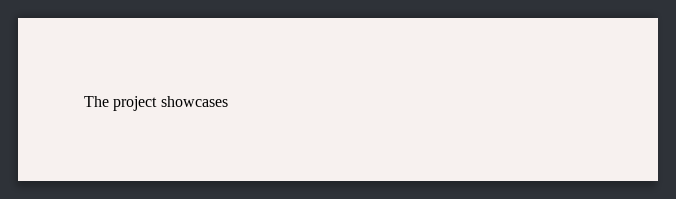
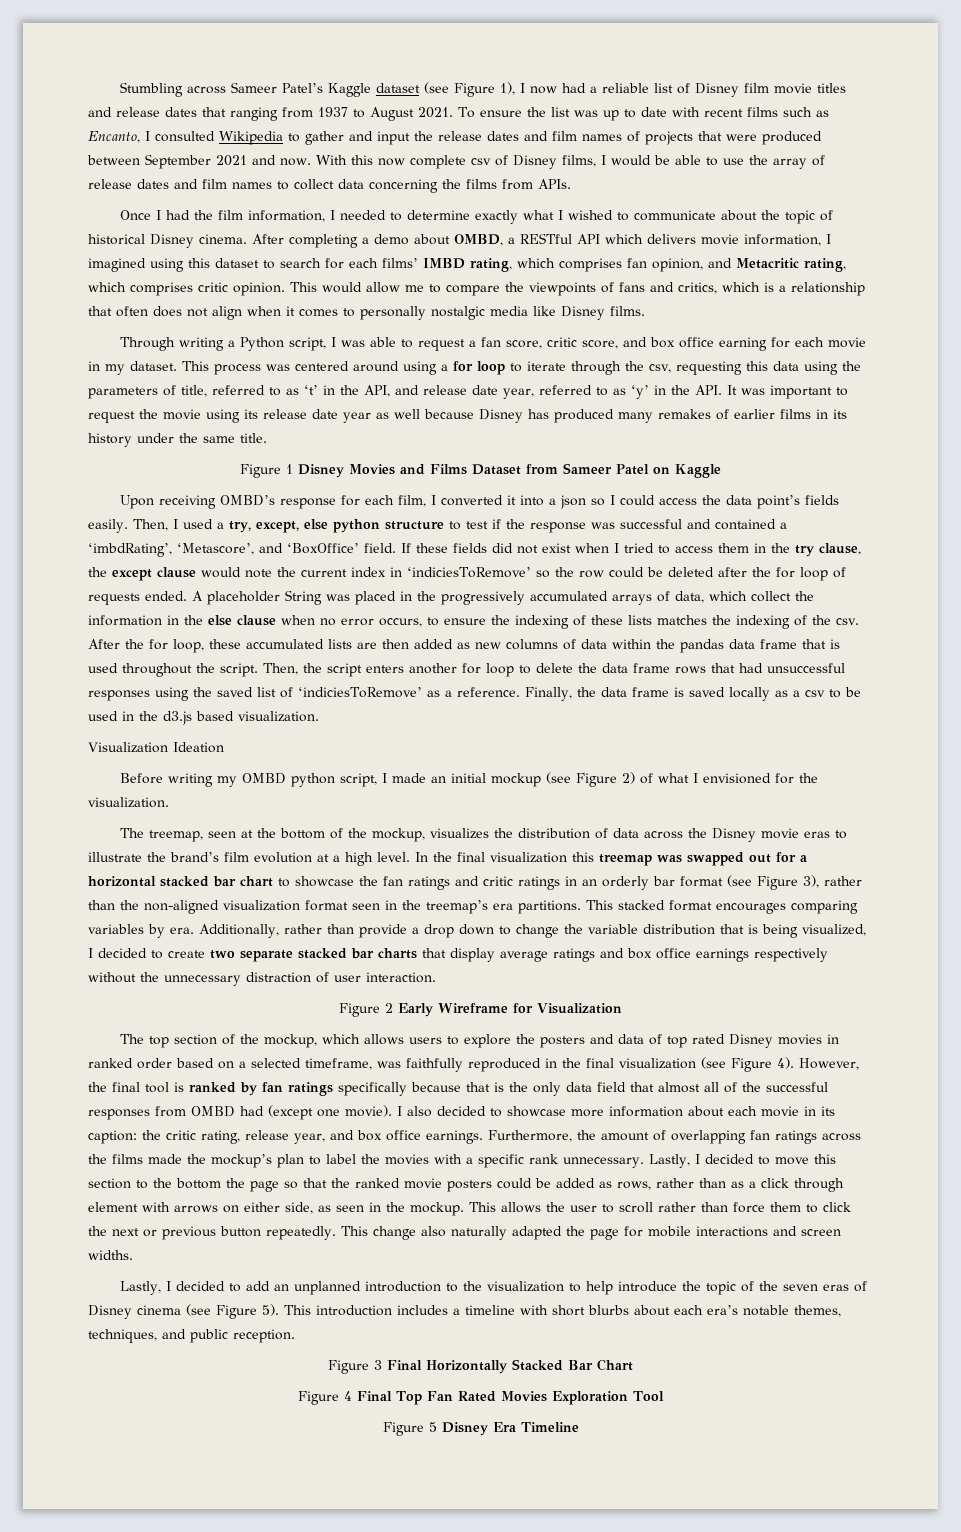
- The project showcases
+ Stumbling across Sameer Patel’s Kaggle dataset (see Figure 1), I now had a reliable list of Disney film movie titles and release dates that ranging from 1937 to August 2021. To ensure the list was up to date with recent films such as Encanto, I consulted Wikipedia to gather and input the release dates and film names of projects that were produced between September 2021 and now. With this now complete csv of Disney films, I would be able to use the array of release dates and film names to collect data concerning the films from APIs.
+ Once I had the film information, I needed to determine exactly what I wished to communicate about the topic of historical Disney cinema. After completing a demo about OMBD, a RESTful API which delivers movie information, I imagined using this dataset to search for each films’ IMBD rating, which comprises fan opinion, and Metacritic rating, which comprises critic opinion. This would allow me to compare the viewpoints of fans and critics, which is a relationship that often does not align when it comes to personally nostalgic media like Disney films.
+ Through writing a Python script, I was able to request a fan score, critic score, and box office earning for each movie in my dataset. This process was centered around using a for loop to iterate through the csv, requesting this data using the parameters of title, referred to as ‘t’ in the API, and release date year, referred to as ‘y’ in the API. It was important to request the movie using its release date year as well because Disney has produced many remakes of earlier films in its history under the same title.
+ Figure 1 Disney Movies and Films Dataset from Sameer Patel on Kaggle
+ Upon receiving OMBD’s response for each film, I converted it into a json so I could access the data point’s fields easily. Then, I used a try, except, else python structure to test if the response was successful and contained a ‘imbdRating’, ‘Metascore’, and ‘BoxOffice’ field. If these fields did not exist when I tried to access them in the try clause, the except clause would note the current index in ‘indiciesToRemove’ so the row could be deleted after the for loop of requests ended. A placeholder String was placed in the progressively accumulated arrays of data, which collect the information in the else clause when no error occurs, to ensure the indexing of these lists matches the indexing of the csv. After the for loop, these accumulated lists are then added as new columns of data within the pandas data frame that is used throughout the script. Then, the script enters another for loop to delete the data frame rows that had unsuccessful responses using the saved list of ‘indiciesToRemove’ as a reference. Finally, the data frame is saved locally as a csv to be used in the d3.js based visualization.
+ Visualization Ideation
+ Before writing my OMBD python script, I made an initial mockup (see Figure 2) of what I envisioned for the visualization.
+ The treemap, seen at the bottom of the mockup, visualizes the distribution of data across the Disney movie eras to illustrate the brand’s film evolution at a high level. In the final visualization this treemap was swapped out for a horizontal stacked bar chart to showcase the fan ratings and critic ratings in an orderly bar format (see Figure 3), rather than the non-aligned visualization format seen in the treemap’s era partitions. This stacked format encourages comparing variables by era. Additionally, rather than provide a drop down to change the variable distribution that is being visualized, I decided to create two separate stacked bar charts that display average ratings and box office earnings respectively without the unnecessary distraction of user interaction.
+ Figure 2 Early Wireframe for Visualization
+ The top section of the mockup, which allows users to explore the posters and data of top rated Disney movies in ranked order based on a selected timeframe, was faithfully reproduced in the final visualization (see Figure 4). However, the final tool is ranked by fan ratings specifically because that is the only data field that almost all of the successful responses from OMBD had (except one movie). I also decided to showcase more information about each movie in its caption: the critic rating, release year, and box office earnings. Furthermore, the amount of overlapping fan ratings across the films made the mockup’s plan to label the movies with a specific rank unnecessary. Lastly, I decided to move this section to the bottom the page so that the ranked movie posters could be added as rows, rather than as a click through element with arrows on either side, as seen in the mockup. This allows the user to scroll rather than force them to click the next or previous button repeatedly. This change also naturally adapted the page for mobile interactions and screen widths.
+ Lastly, I decided to add an unplanned introduction to the visualization to help introduce the topic of the seven eras of Disney cinema (see Figure 5). This introduction includes a timeline with short blurbs about each era’s notable themes, techniques, and public reception.
+ Figure 3 Final Horizontally Stacked Bar Chart
+ Figure 4 Final Top Fan Rated Movies Exploration Tool
+ Figure 5 Disney Era Timeline

